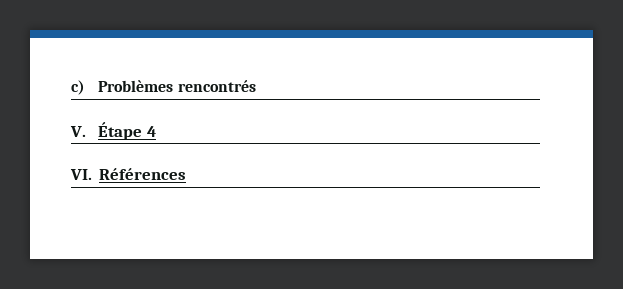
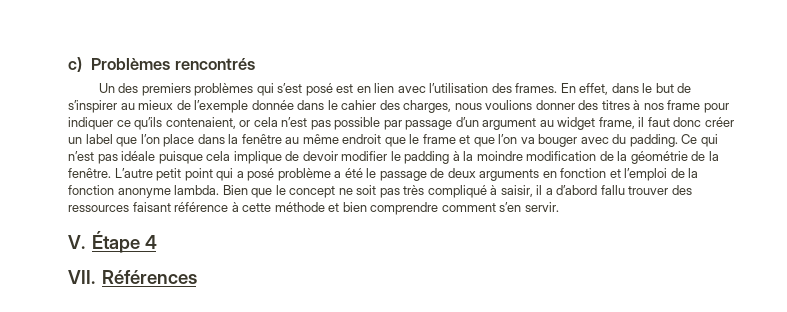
+ Un des premiers problèmes qui s’est posé est en lien avec l’utilisation des frames. En effet, dans le but de s’inspirer au mieux de l’exemple donnée dans le cahier des charges, nous voulions donner des titres à nos frame pour indiquer ce qu’ils contenaient, or cela n’est pas possible par passage d’un argument au widget frame, il faut donc créer un label que l’on place dans la fenêtre au même endroit que le frame et que l’on va bouger avec du padding. Ce qui n’est pas idéale puisque cela implique de devoir modifier le padding à la moindre modification de la géométrie de la fenêtre. L’autre petit point qui a posé problème a été le passage de deux arguments en fonction et l’emploi de la fonction anonyme lambda. Bien que le concept ne soit pas très compliqué à saisir, il a d’abord fallu trouver des ressources faisant référence à cette méthode et bien comprendre comment s’en servir.
- VI. Références
+ VII. Références

